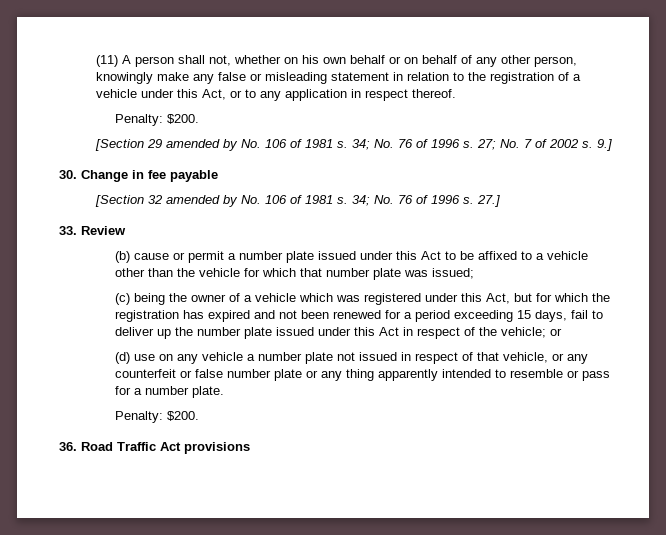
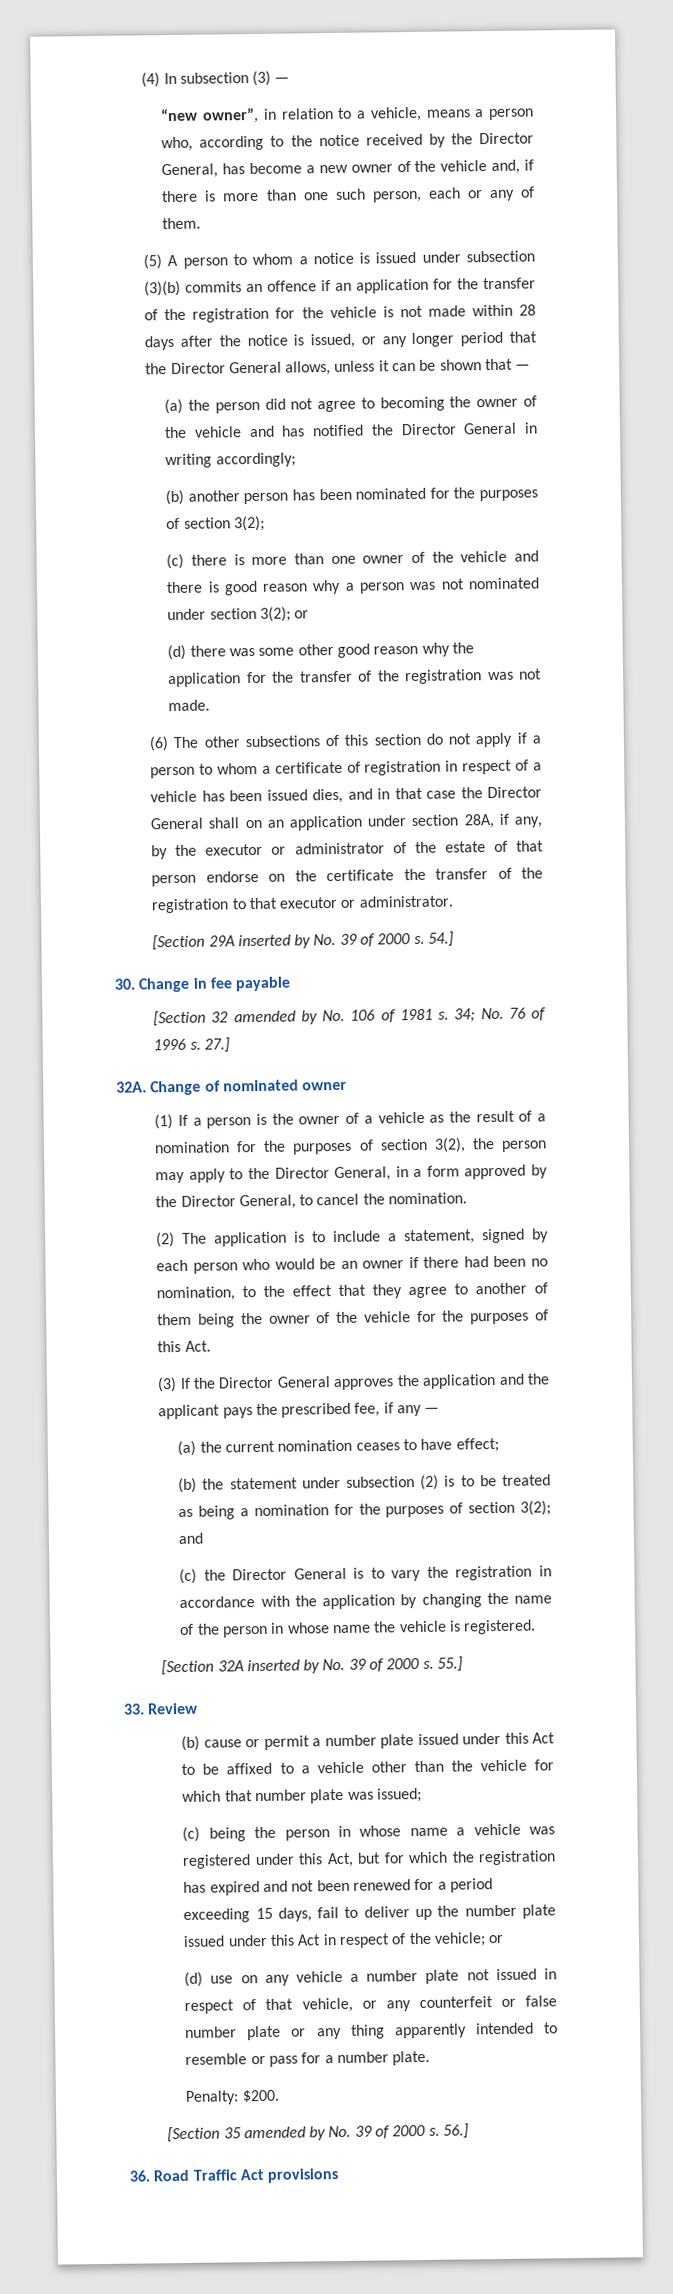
- (11) A person shall not, whether on his own behalf or on behalf of any other person, knowingly make any false or misleading statement in relation to the registration of a vehicle under this Act, or to any application in respect thereof.
- Penalty: $200.
- [Section 29 amended by No. 106 of 1981 s. 34; No. 76 of 1996 s. 27; No. 7 of 2002 s. 9.]
+ (4) In subsection (3) —
+ “new owner”, in relation to a vehicle, means a person who, according to the notice received by the Director General, has become a new owner of the vehicle and, if there is more than one such person, each or any of them.
+ (5) A person to whom a notice is issued under subsection (3)(b) commits an offence if an application for the transfer of the registration for the vehicle is not made within 28 days after the notice is issued, or any longer period that the Director General allows, unless it can be shown that —
+ (a) the person did not agree to becoming the owner of the vehicle and has notified the Director General in writing accordingly;
+ (b) another person has been nominated for the purposes of section 3(2);
+ (c) there is more than one owner of the vehicle and there is good reason why a person was not nominated under section 3(2); or
+ (d) there was some other good reason why the application for the transfer of the registration was not made.
+ (6) The other subsections of this section do not apply if a person to whom a certificate of registration in respect of a vehicle has been issued dies, and in that case the Director General shall on an application under section 28A, if any, by the executor or administrator of the estate of that person endorse on the certificate the transfer of the registration to that executor or administrator.
+ [Section 29A inserted by No. 39 of 2000 s. 54.]
+ 32A. Change of nominated owner
+ (1) If a person is the owner of a vehicle as the result of a nomination for the purposes of section 3(2), the person may apply to the Director General, in a form approved by the Director General, to cancel the nomination.
+ (2) The application is to include a statement, signed by each person who would be an owner if there had been no nomination, to the effect that they agree to another of them being the owner of the vehicle for the purposes of this Act.
+ (3) If the Director General approves the application and the applicant pays the prescribed fee, if any —
+ (a) the current nomination ceases to have effect;
+ (b) the statement under subsection (2) is to be treated as being a nomination for the purposes of section 3(2); and
+ (c) the Director General is to vary the registration in accordance with the application by changing the name of the person in whose name the vehicle is registered.
+ [Section 32A inserted by No. 39 of 2000 s. 55.]
- (c) being the owner of a vehicle which was registered under this Act, but for which the registration has expired and not been renewed for a period exceeding 15 days, fail to deliver up the number plate issued under this Act in respect of the vehicle; or
+ (c) being the person in whose name a vehicle was registered under this Act, but for which the registration has expired and not been renewed for a period exceeding 15 days, fail to deliver up the number plate issued under this Act in respect of the vehicle; or
+ [Section 35 amended by No. 39 of 2000 s. 56.]

